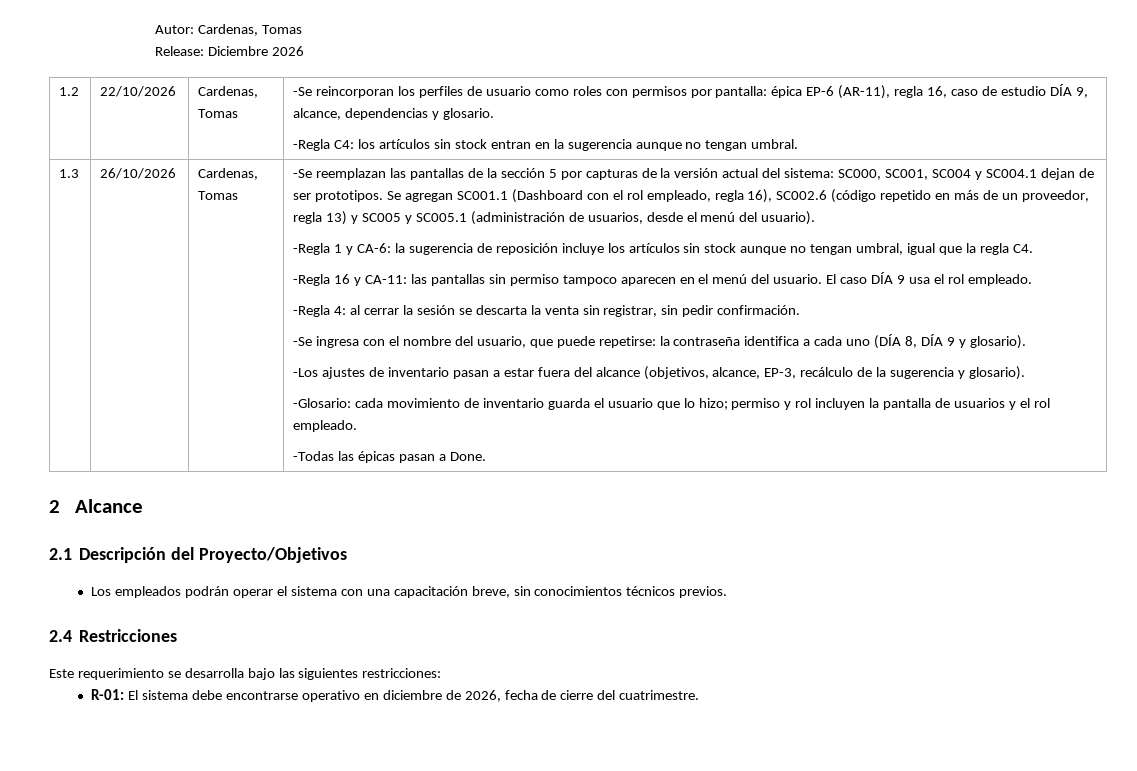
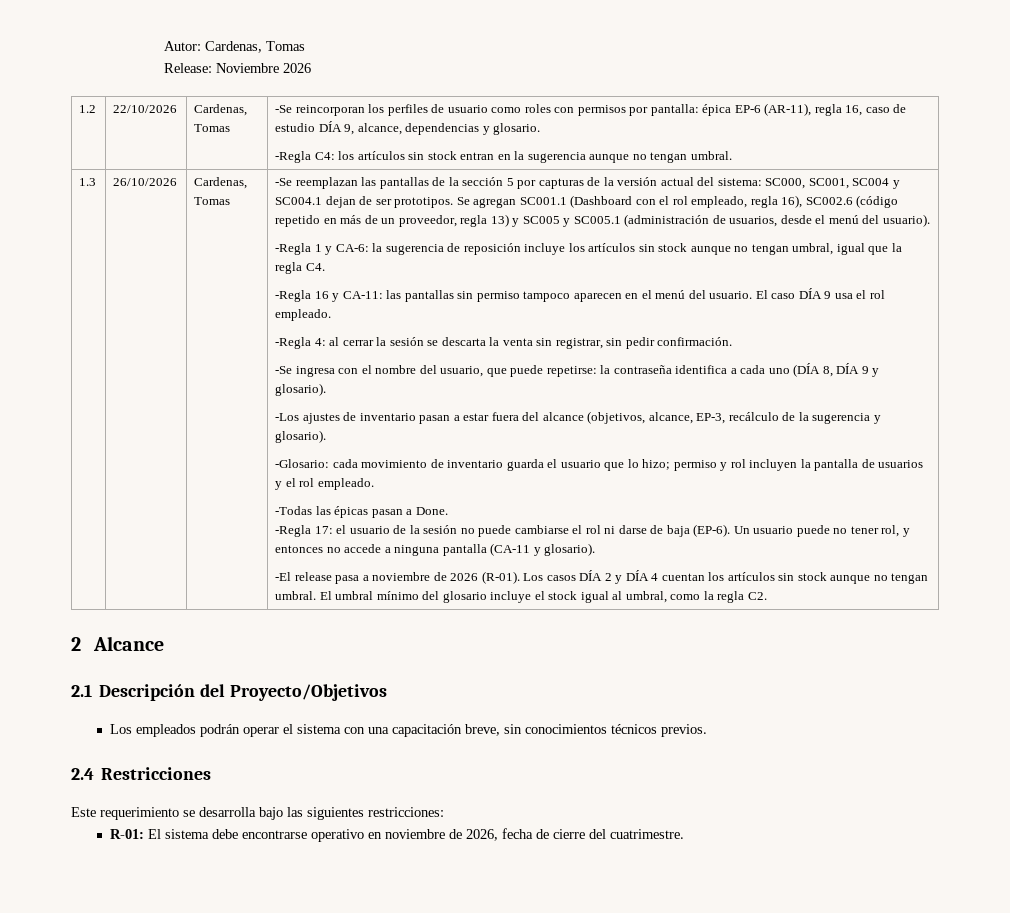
- Release: Diciembre 2026
+ Release: Noviembre 2026
+ -Regla 17: el usuario de la sesión no puede cambiarse el rol ni darse de baja (EP-6). Un usuario puede no tener rol, y entonces no accede a ninguna pantalla (CA-11 y glosario).
+ -El release pasa a noviembre de 2026 (R-01). Los casos DÍA 2 y DÍA 4 cuentan los artículos sin stock aunque no tengan umbral. El umbral mínimo del glosario incluye el stock igual al umbral, como la regla C2.
- R-01: El sistema debe encontrarse operativo en diciembre de 2026, fecha de cierre del cuatrimestre.
+ R-01: El sistema debe encontrarse operativo en noviembre de 2026, fecha de cierre del cuatrimestre.

